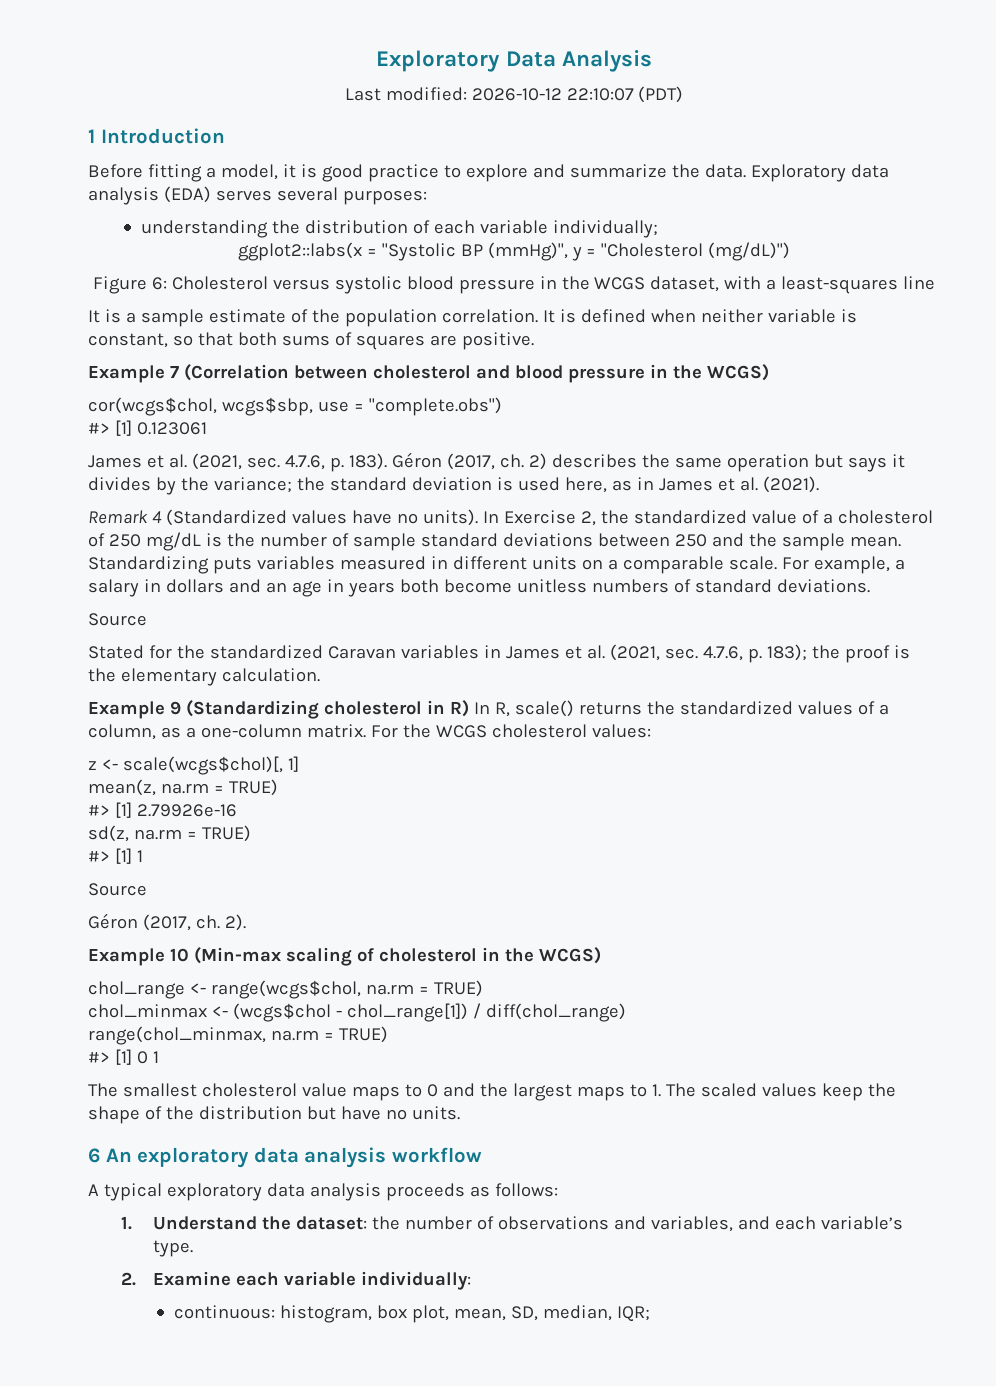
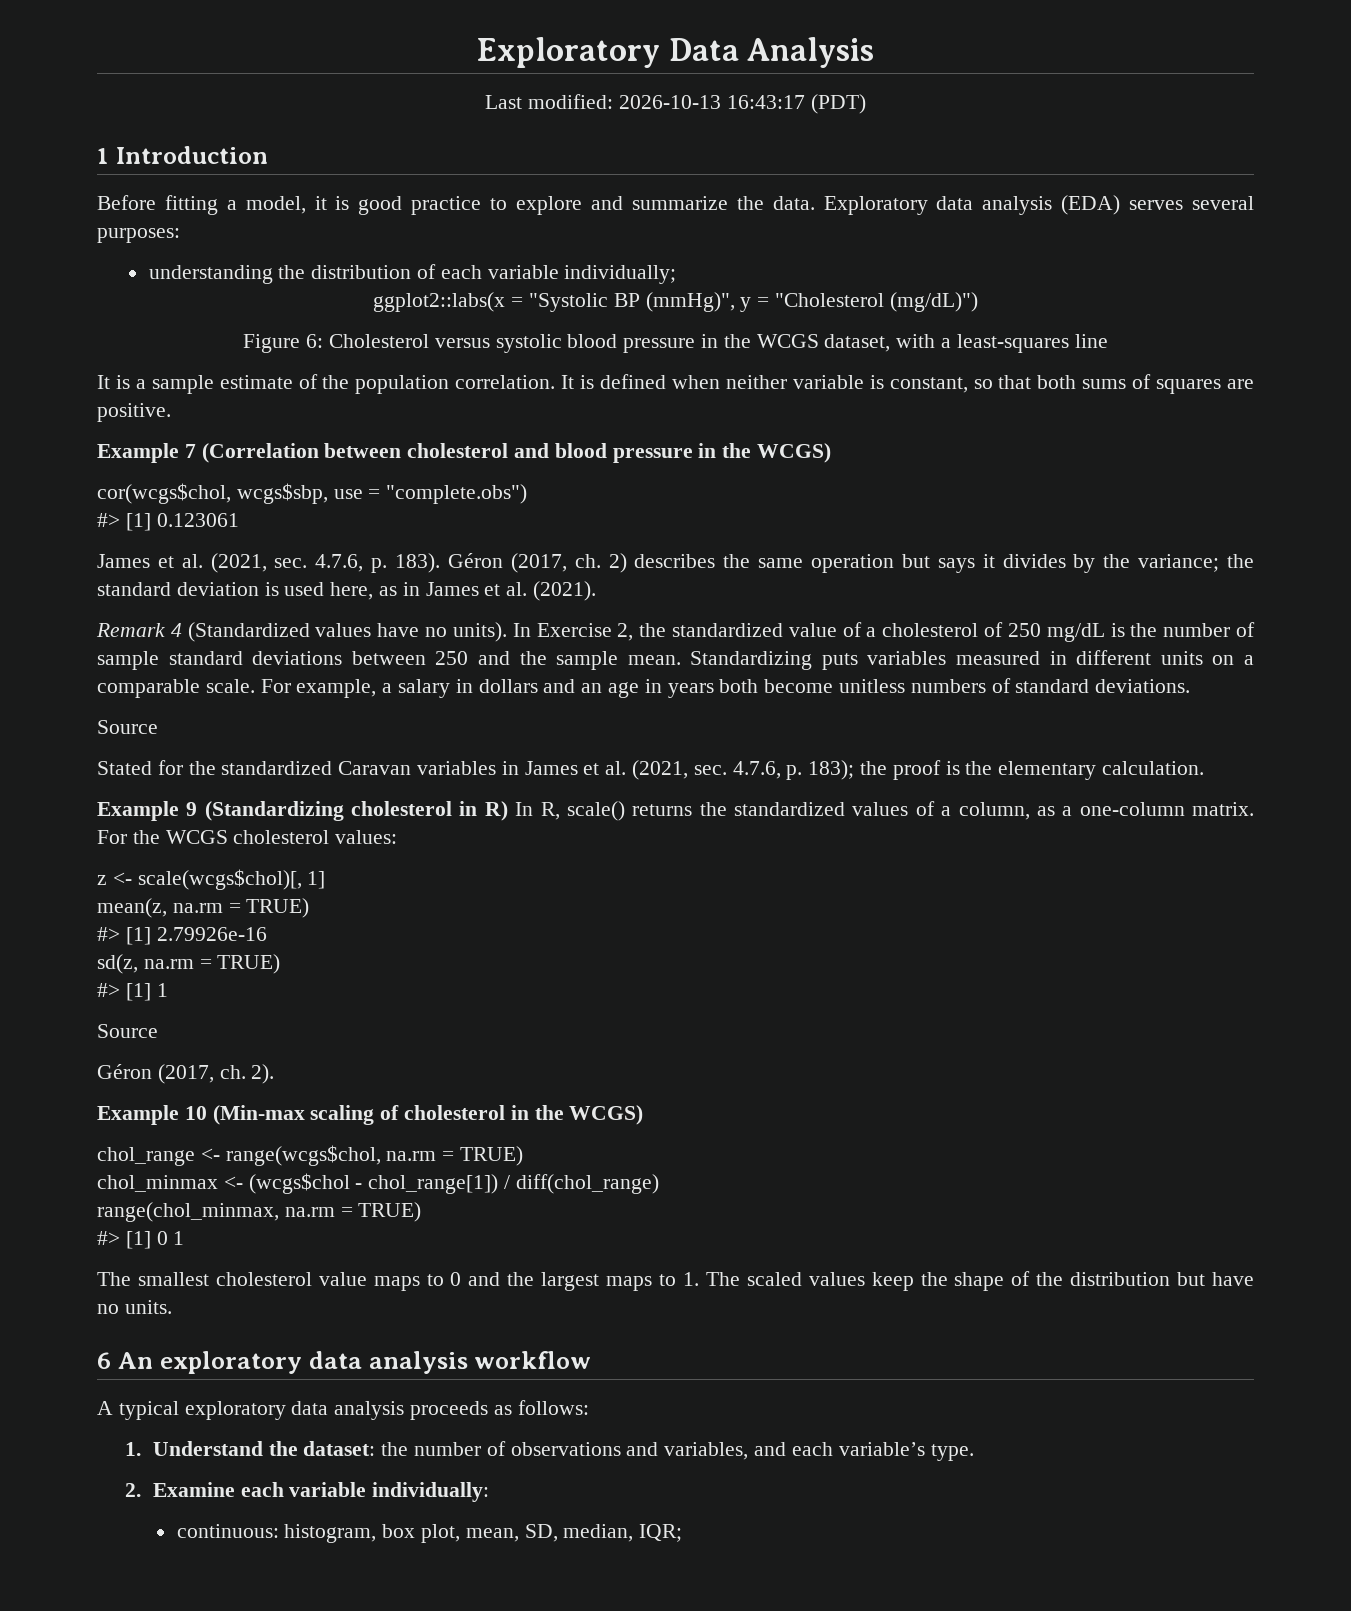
- Last modified: 2026-10-12 22:10:07 (PDT)
+ Last modified: 2026-10-13 16:43:17 (PDT)

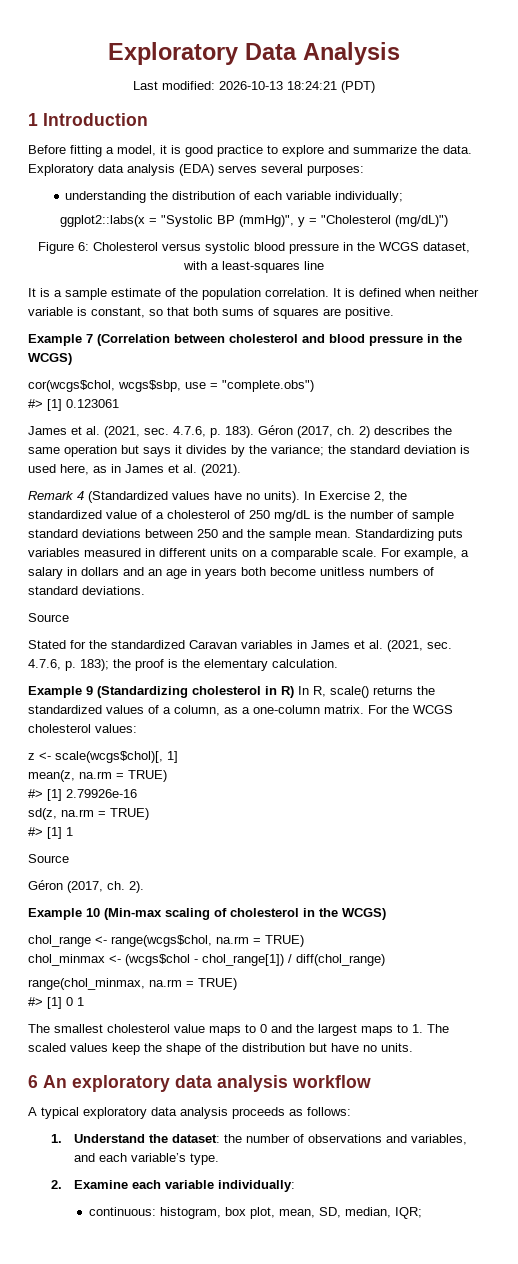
- Last modified: 2026-10-13 16:43:17 (PDT)
+ Last modified: 2026-10-13 18:24:21 (PDT)

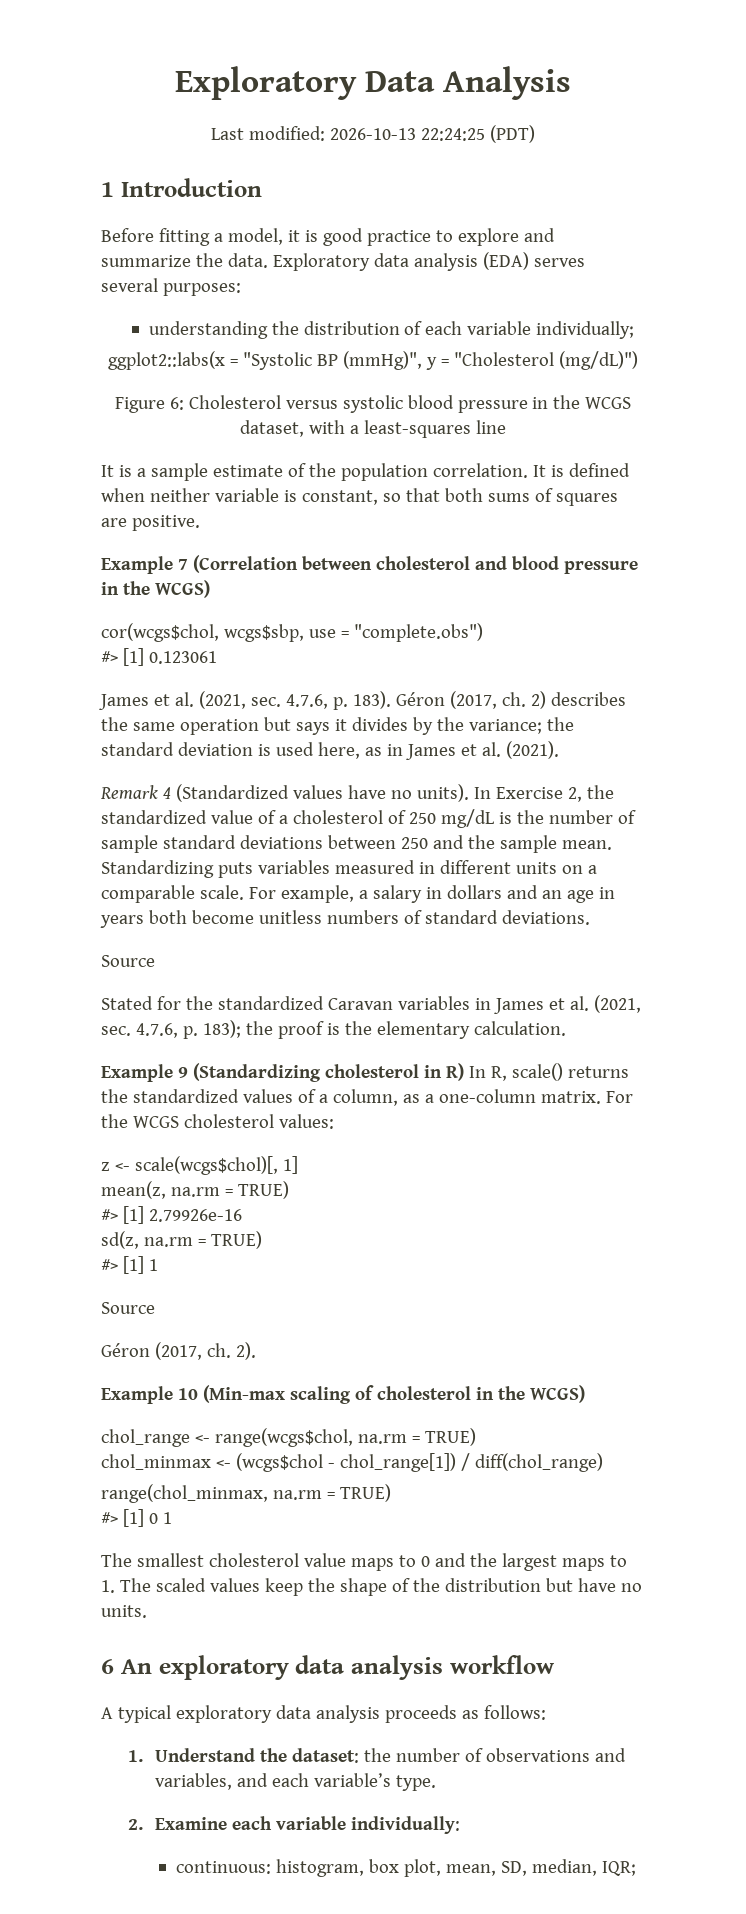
- Last modified: 2026-10-13 18:24:21 (PDT)
+ Last modified: 2026-10-13 22:24:25 (PDT)

